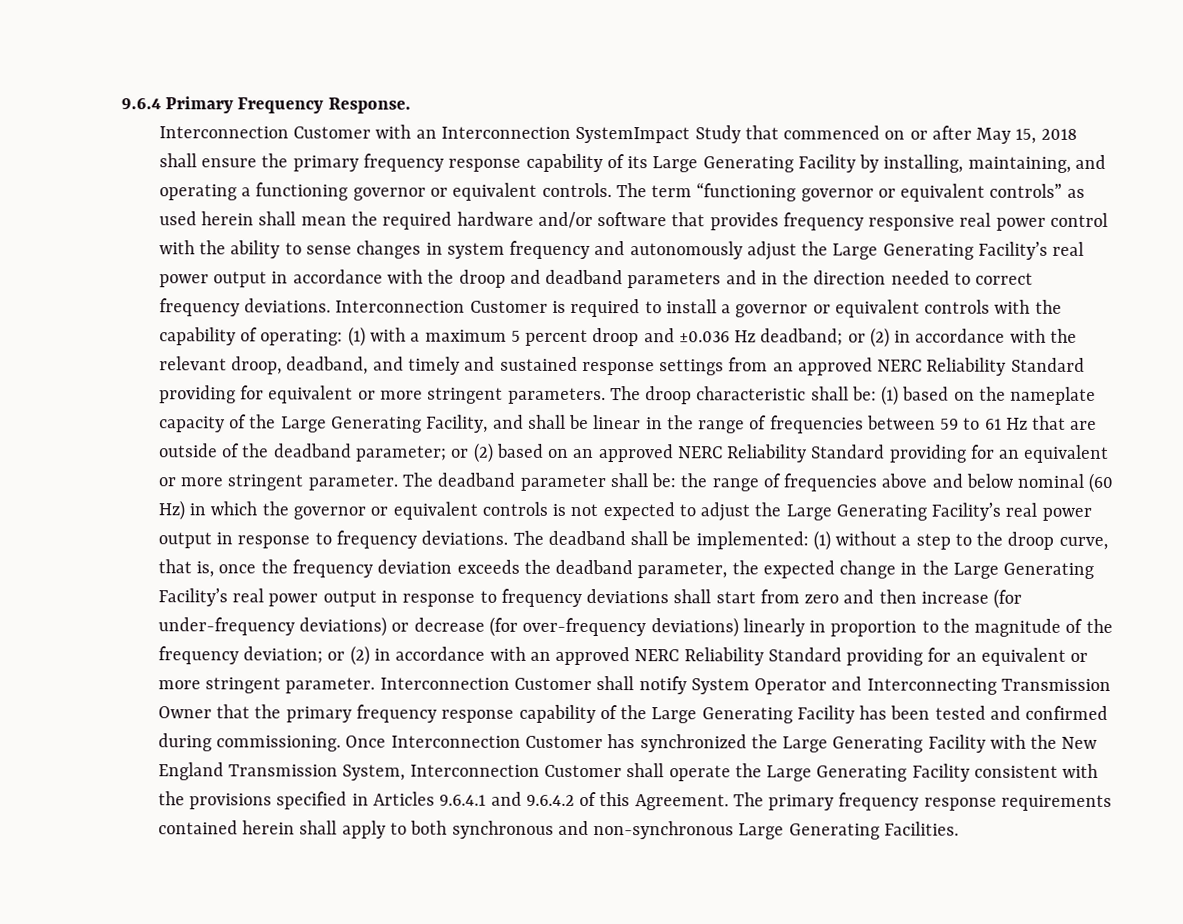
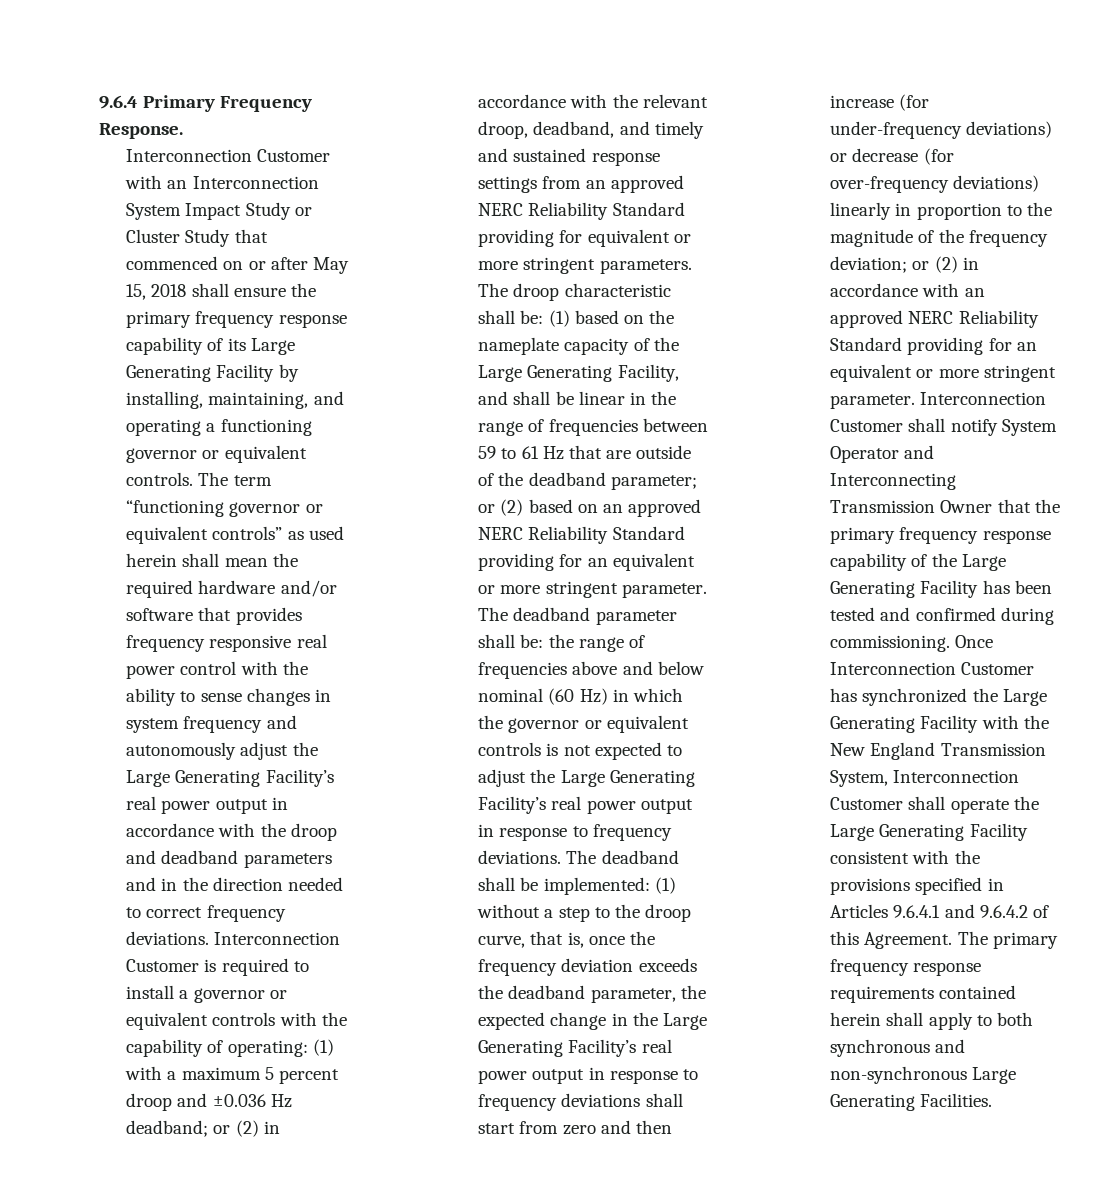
- Interconnection Customer with an Interconnection SystemImpact Study that commenced on or after May 15, 2018 shall ensure the primary frequency response capability of its Large Generating Facility by installing, maintaining, and operating a functioning governor or equivalent controls.
+ Interconnection Customer with an Interconnection System Impact Study or Cluster Study that commenced on or after May 15, 2018 shall ensure the primary frequency response capability of its Large Generating Facility by installing, maintaining, and operating a functioning governor or equivalent controls.

